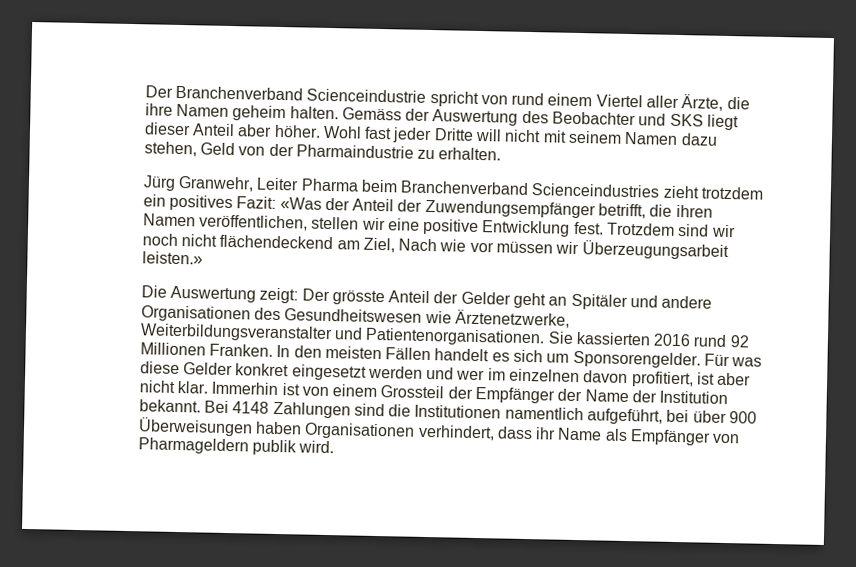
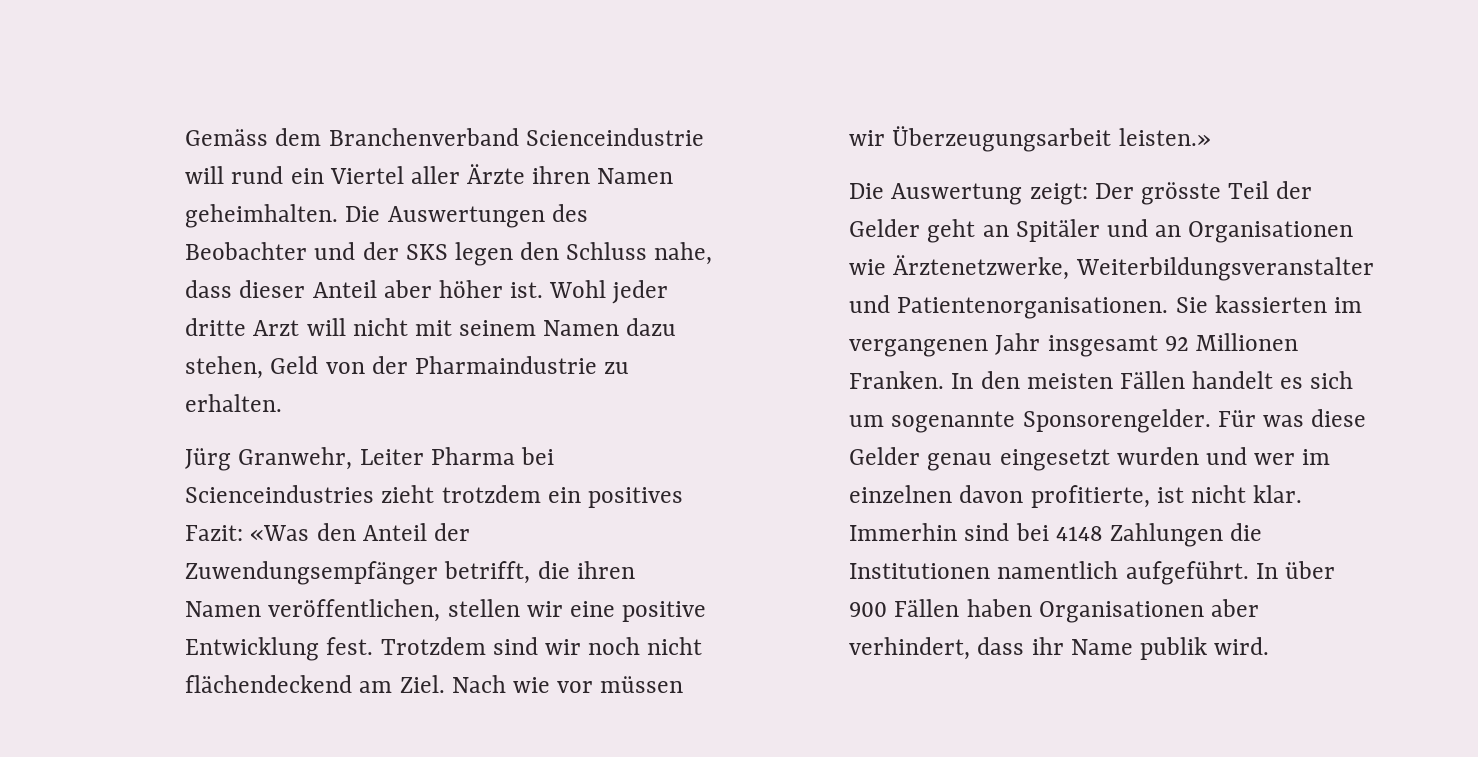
- Der Branchenverband Scienceindustrie spricht von rund einem Viertel aller Ärzte, die ihre Namen geheim halten. Gemäss der Auswertung des Beobachter und SKS liegt dieser Anteil aber höher. Wohl fast jeder Dritte will nicht mit seinem Namen dazu stehen, Geld von der Pharmaindustrie zu erhalten.
+ Gemäss dem Branchenverband Scienceindustrie will rund ein Viertel aller Ärzte ihren Namen geheimhalten. Die Auswertungen des Beobachter und der SKS legen den Schluss nahe, dass dieser Anteil aber höher ist. Wohl jeder dritte Arzt will nicht mit seinem Namen dazu stehen, Geld von der Pharmaindustrie zu erhalten.
- Jürg Granwehr, Leiter Pharma beim Branchenverband Scienceindustries zieht trotzdem ein positives Fazit: «Was der Anteil der Zuwendungsempfänger betrifft, die ihren Namen veröffentlichen, stellen wir eine positive Entwicklung fest.
+ Jürg Granwehr, Leiter Pharma bei Scienceindustries zieht trotzdem ein positives Fazit: «Was den Anteil der Zuwendungsempfänger betrifft, die ihren Namen veröffentlichen, stellen wir eine positive Entwicklung fest.
- Trotzdem sind wir noch nicht flächendeckend am Ziel, Nach wie vor müssen wir Überzeugungsarbeit leisten.»
+ Trotzdem sind wir noch nicht flächendeckend am Ziel. Nach wie vor müssen wir Überzeugungsarbeit leisten.»
- Die Auswertung zeigt: Der grösste Anteil der Gelder geht an Spitäler und andere Organisationen des Gesundheitswesen wie Ärztenetzwerke, Weiterbildungsveranstalter und Patientenorganisationen.
+ Die Auswertung zeigt: Der grösste Teil der Gelder geht an Spitäler und an Organisationen wie Ärztenetzwerke, Weiterbildungsveranstalter und Patientenorganisationen.
- Sie kassierten 2016 rund 92 Millionen Franken.
+ Sie kassierten im vergangenen Jahr insgesamt 92 Millionen Franken.
- In den meisten Fällen handelt es sich um Sponsorengelder.
+ In den meisten Fällen handelt es sich um sogenannte Sponsorengelder.
- Für was diese Gelder konkret eingesetzt werden und wer im einzelnen davon profitiert, ist aber nicht klar. Immerhin ist von einem Grossteil der Empfänger der Name der Institution bekannt. Bei 4148 Zahlungen sind die Institutionen namentlich aufgeführt, bei über 900 Überweisungen haben Organisationen verhindert, dass ihr Name als Empfänger von Pharmageldern publik wird.
+ Für was diese Gelder genau eingesetzt wurden und wer im einzelnen davon profitierte, ist nicht klar. Immerhin sind bei 4148 Zahlungen die Institutionen namentlich aufgeführt. In über 900 Fällen haben Organisationen aber verhindert, dass ihr Name publik wird.

